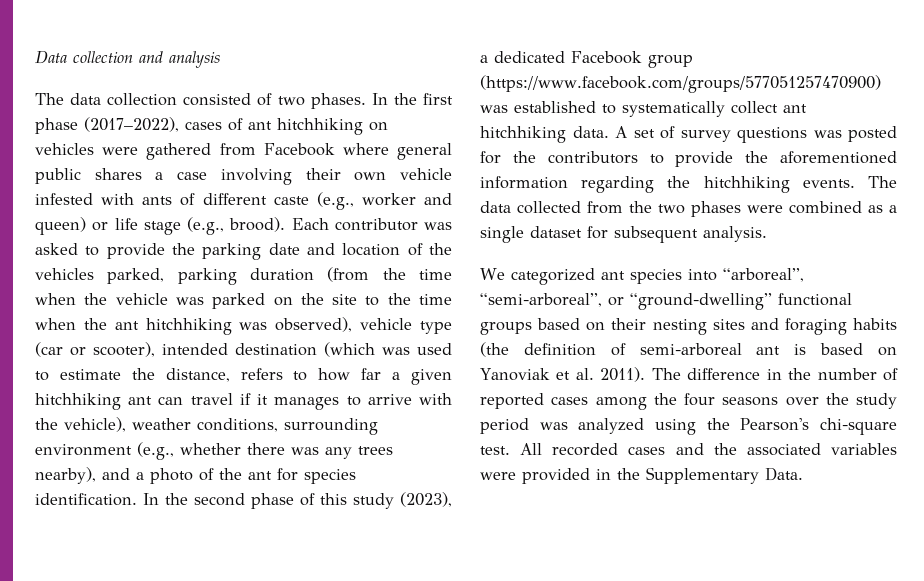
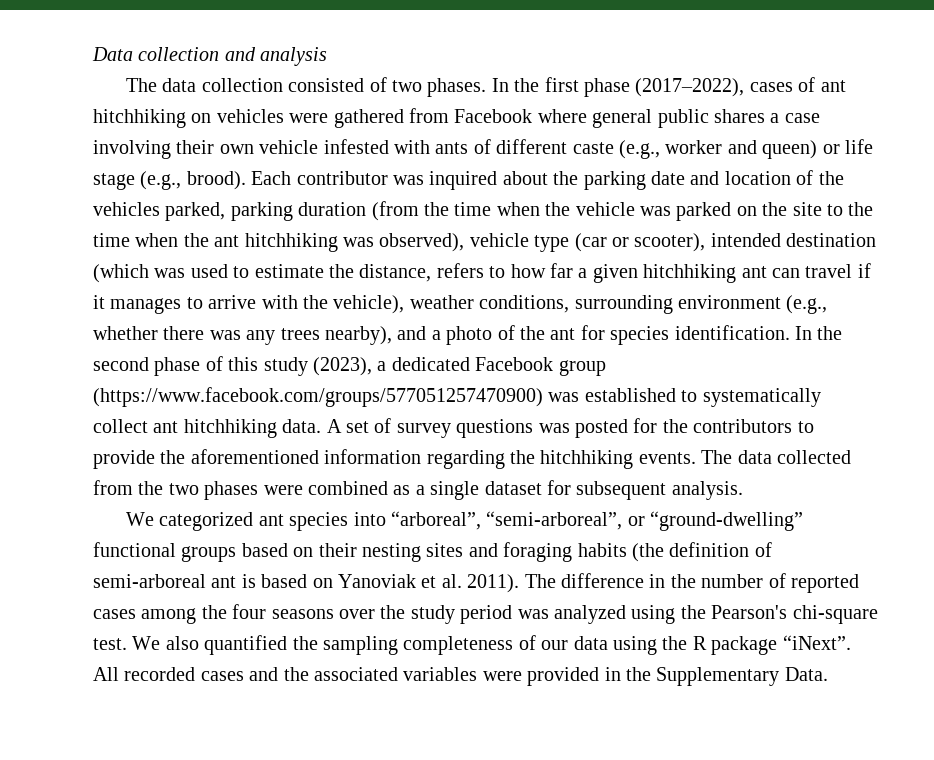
- Each contributor was asked to provide the parking date and location of the vehicles parked, parking duration (from the time when the vehicle was parked on the site to the time when the ant hitchhiking was observed), vehicle type (car or scooter), intended destination (which was used to estimate the distance, refers to how far a given hitchhiking ant can travel if it manages to arrive with the vehicle), weather conditions, surrounding environment (e.g., whether there was any trees nearby), and a photo of the ant for species identification.
+ Each contributor was inquired about the parking date and location of the vehicles parked, parking duration (from the time when the vehicle was parked on the site to the time when the ant hitchhiking was observed), vehicle type (car or scooter), intended destination (which was used to estimate the distance, refers to how far a given hitchhiking ant can travel if it manages to arrive with the vehicle), weather conditions, surrounding environment (e.g., whether there was any trees nearby), and a photo of the ant for species identification.
+ We also quantified the sampling completeness of our data using the R package “iNext”.

